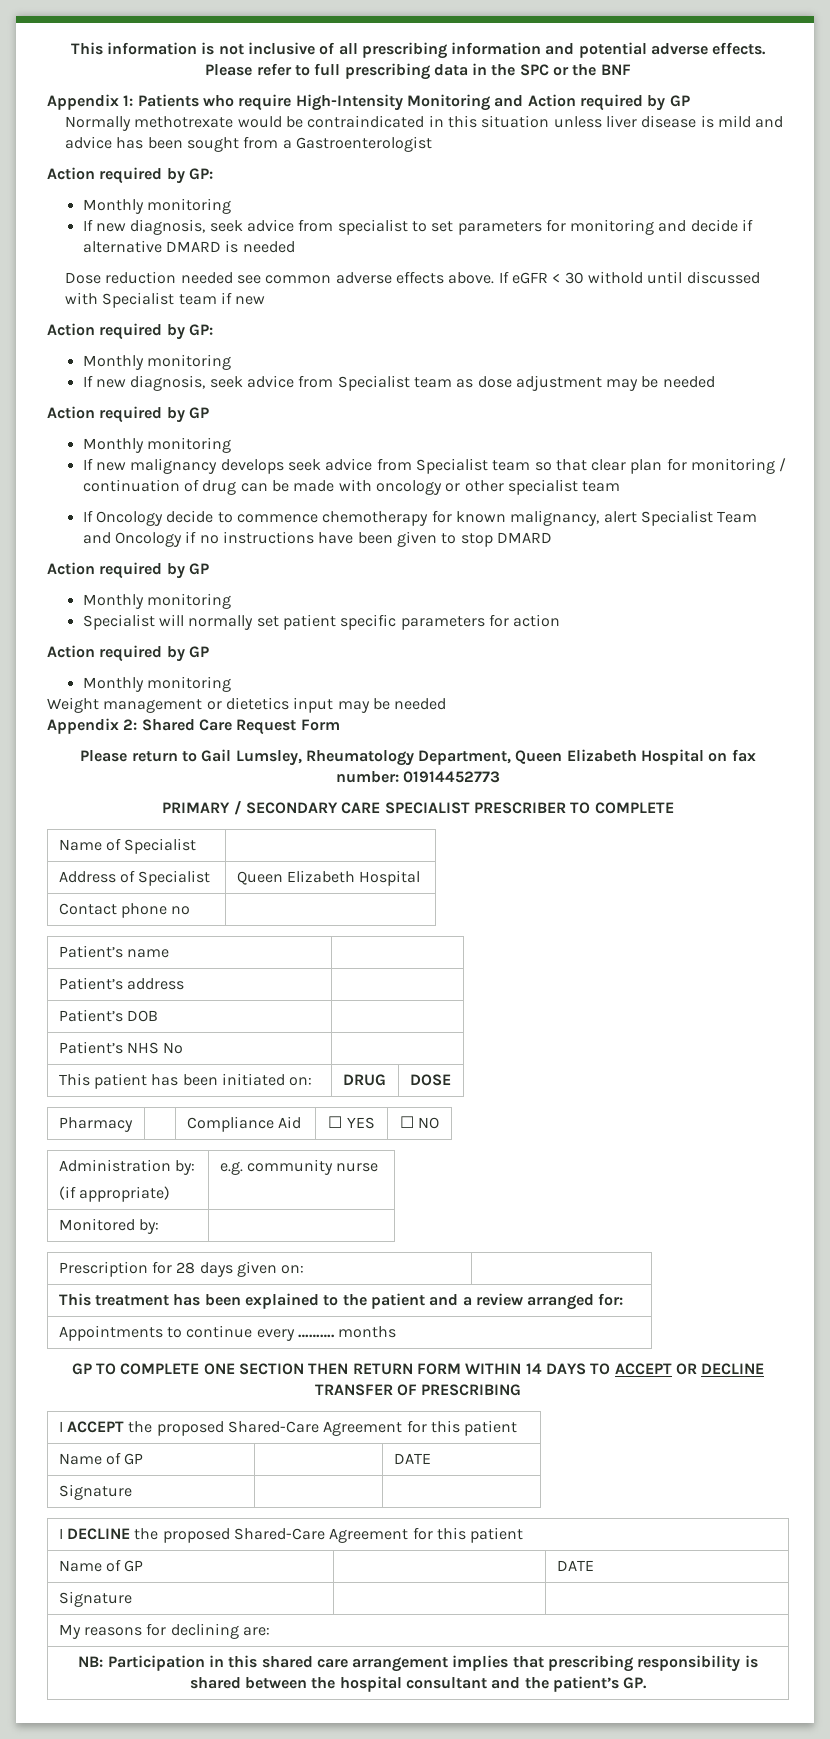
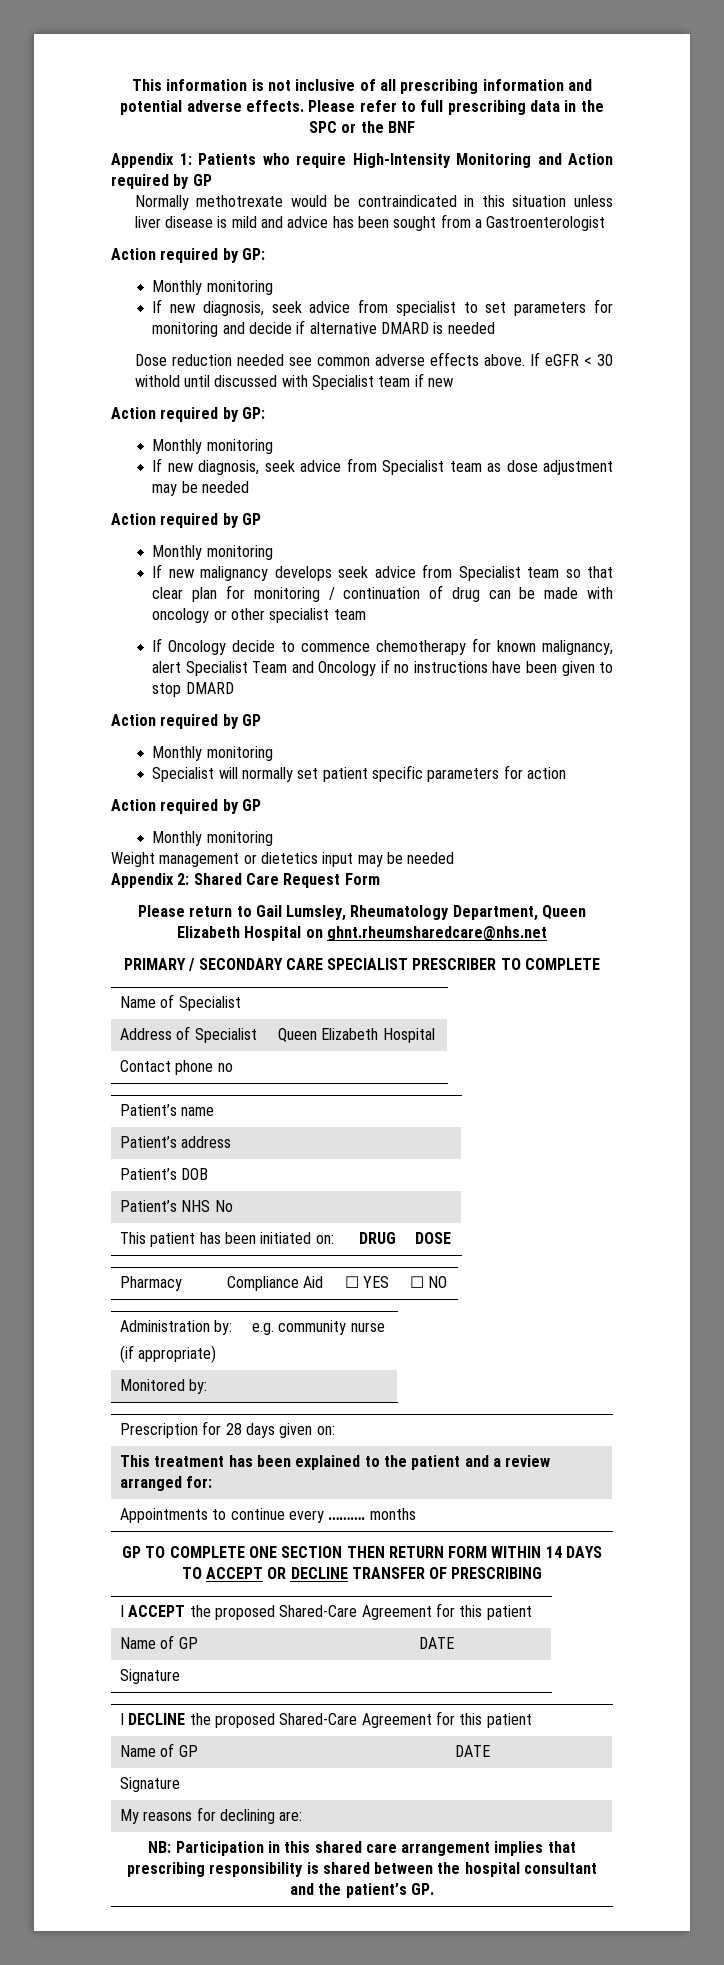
- Please return to Gail Lumsley, Rheumatology Department, Queen Elizabeth Hospital on fax number: 01914452773
+ Please return to Gail Lumsley, Rheumatology Department, Queen Elizabeth Hospital on ghnt.rheumsharedcare@nhs.net

